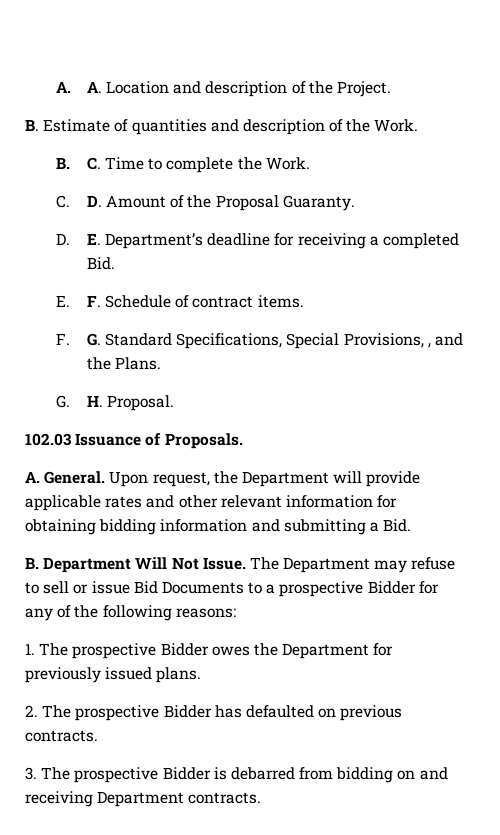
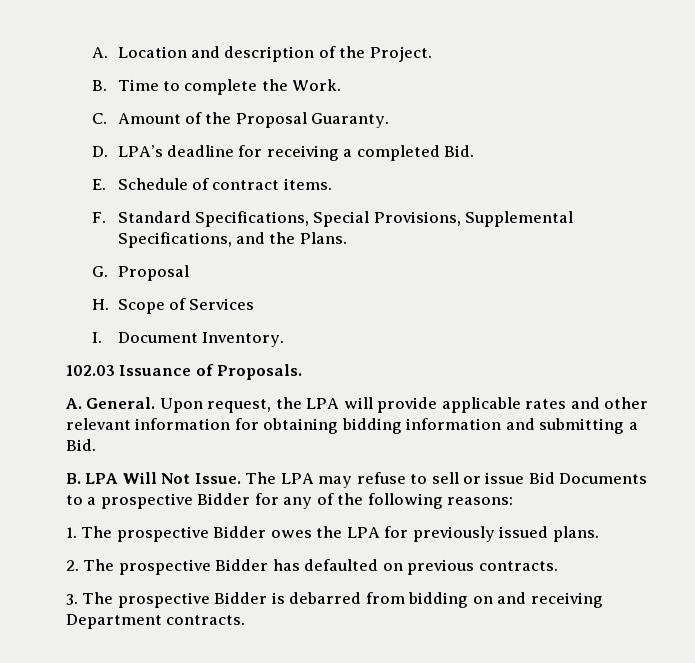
- A. A. Location and description of the Project.
+ A. Location and description of the Project.
- B. Estimate of quantities and description of the Work.
- B. C. Time to complete the Work.
+ B. Time to complete the Work.
- C. D. Amount of the Proposal Guaranty.
+ C. Amount of the Proposal Guaranty.
- D. E. Department’s deadline for receiving a completed Bid.
+ D. LPA’s deadline for receiving a completed Bid.
- E. F. Schedule of contract items.
+ E. Schedule of contract items.
- F. G. Standard Specifications, Special Provisions, , and the Plans.
+ F. Standard Specifications, Special Provisions, Supplemental Specifications, and the Plans.
- G. H. Proposal.
+ G. Proposal
+ H. Scope of Services
+ I. Document Inventory.
- Upon request, the Department will provide applicable rates and other relevant information for obtaining bidding information and submitting a Bid.
+ Upon request, the LPA will provide applicable rates and other relevant information for obtaining bidding information and submitting a Bid.
- B. Department Will Not Issue.
+ B. LPA Will Not Issue.
- The Department may refuse to sell or issue Bid Documents to a prospective Bidder for any of the following reasons:
+ The LPA may refuse to sell or issue Bid Documents to a prospective Bidder for any of the following reasons:
- 1. The prospective Bidder owes the Department for previously issued plans.
+ 1. The prospective Bidder owes the LPA for previously issued plans.

